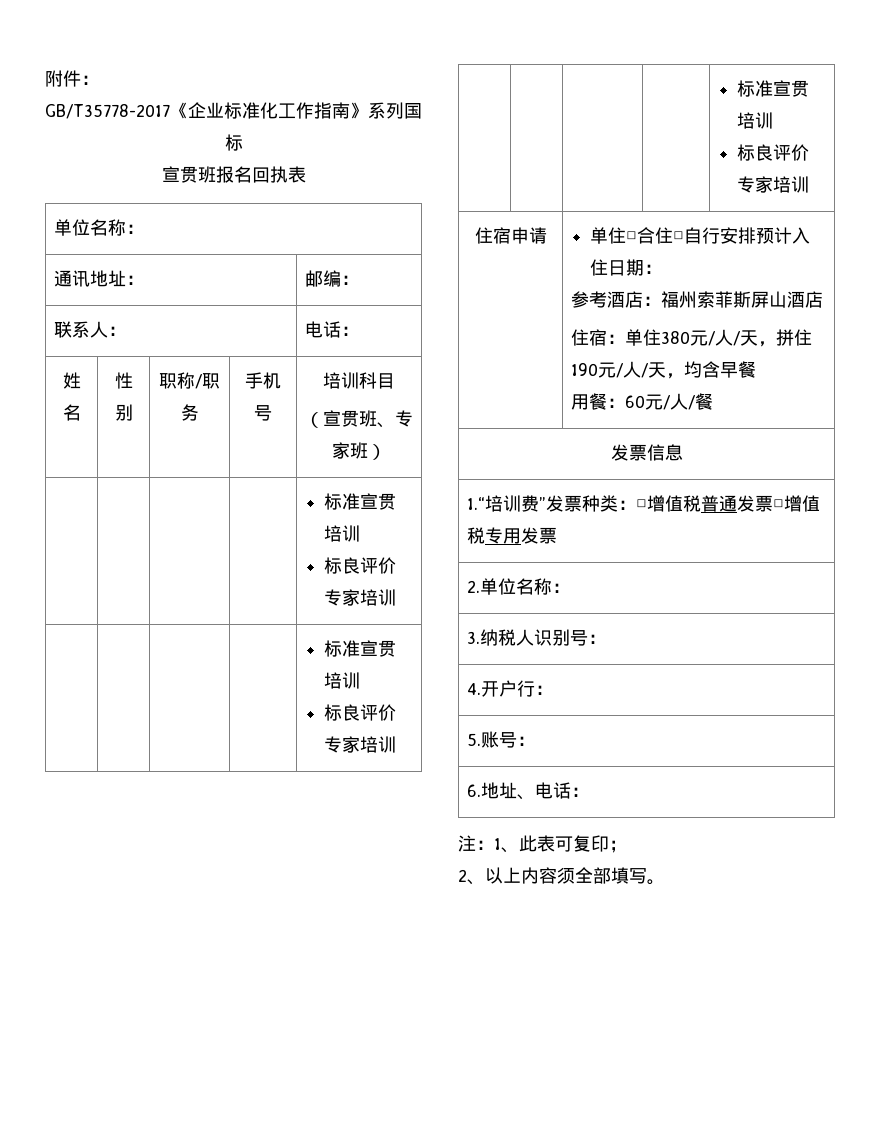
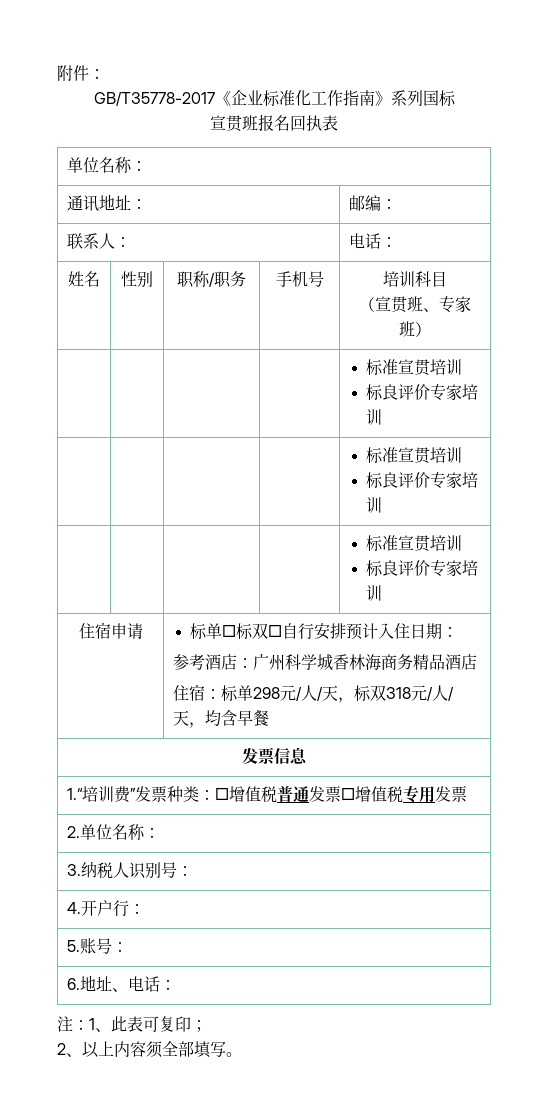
- 住宿申请 | 单住□合住□自行安排预计入住日期：
- 参考酒店：福州索菲斯屏山酒店
- 住宿：单住380元/人/天，拼住190元/人/天，均含早餐
- 用餐：60元/人/餐
+ 住宿申请 | 标单□标双□自行安排预计入住日期：
+ 参考酒店：广州科学城香林海商务精品酒店
+ 住宿：标单298元/人/天，标双318元/人/天，均含早餐

